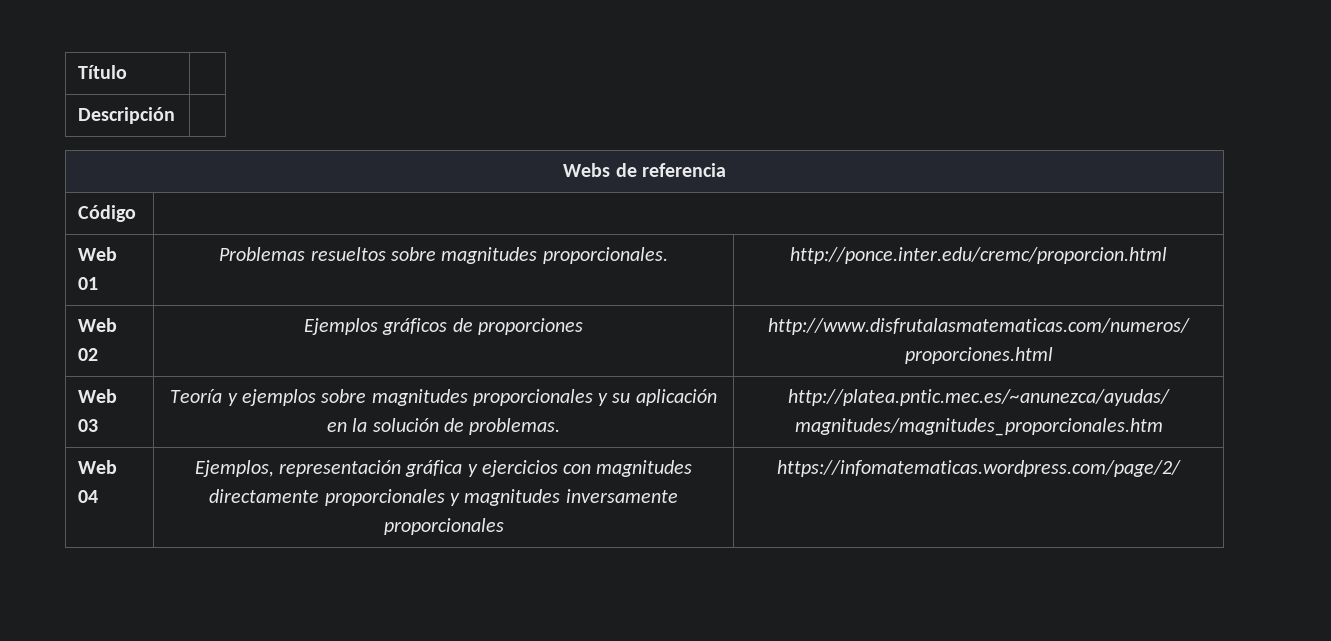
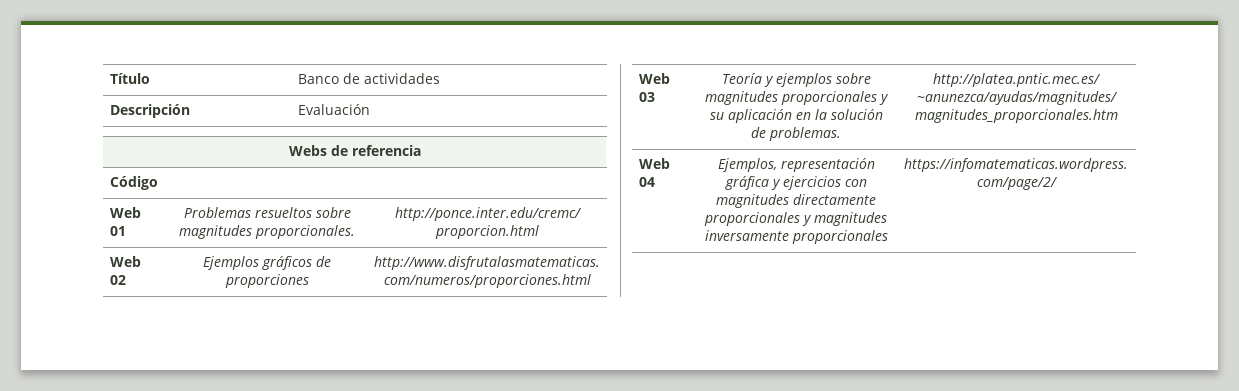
- Título |
+ Título | Banco de actividades
- Descripción |
+ Descripción | Evaluación

